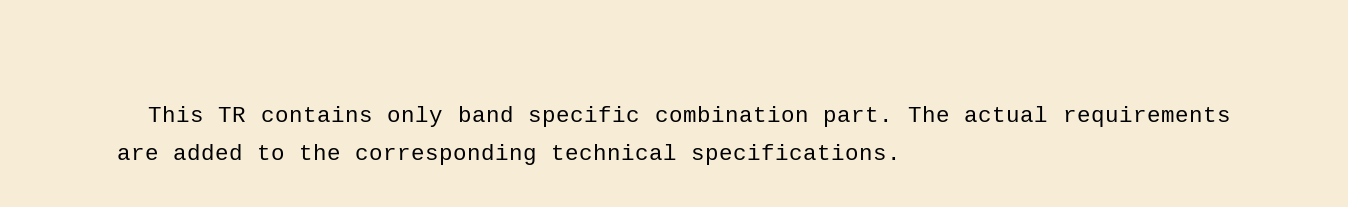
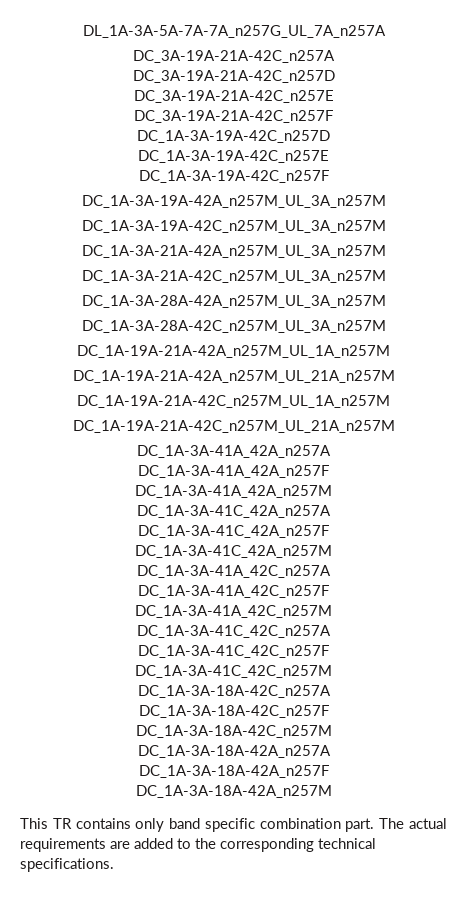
+ DL_1A-3A-5A-7A-7A_n257G_UL_7A_n257A
+ DC_3A-19A-21A-42C_n257A
+ DC_3A-19A-21A-42C_n257D
+ DC_3A-19A-21A-42C_n257E
+ DC_3A-19A-21A-42C_n257F
+ DC_1A-3A-19A-42C_n257D
+ DC_1A-3A-19A-42C_n257E
+ DC_1A-3A-19A-42C_n257F
+ DC_1A-3A-19A-42A_n257M_UL_3A_n257M
+ DC_1A-3A-19A-42C_n257M_UL_3A_n257M
+ DC_1A-3A-21A-42A_n257M_UL_3A_n257M
+ DC_1A-3A-21A-42C_n257M_UL_3A_n257M
+ DC_1A-3A-28A-42A_n257M_UL_3A_n257M
+ DC_1A-3A-28A-42C_n257M_UL_3A_n257M
+ DC_1A-19A-21A-42A_n257M_UL_1A_n257M
+ DC_1A-19A-21A-42A_n257M_UL_21A_n257M
+ DC_1A-19A-21A-42C_n257M_UL_1A_n257M
+ DC_1A-19A-21A-42C_n257M_UL_21A_n257M
+ DC_1A-3A-41A_42A_n257A
+ DC_1A-3A-41A_42A_n257F
+ DC_1A-3A-41A_42A_n257M
+ DC_1A-3A-41C_42A_n257A
+ DC_1A-3A-41C_42A_n257F
+ DC_1A-3A-41C_42A_n257M
+ DC_1A-3A-41A_42C_n257A
+ DC_1A-3A-41A_42C_n257F
+ DC_1A-3A-41A_42C_n257M
+ DC_1A-3A-41C_42C_n257A
+ DC_1A-3A-41C_42C_n257F
+ DC_1A-3A-41C_42C_n257M
+ DC_1A-3A-18A-42C_n257A
+ DC_1A-3A-18A-42C_n257F
+ DC_1A-3A-18A-42C_n257M
+ DC_1A-3A-18A-42A_n257A
+ DC_1A-3A-18A-42A_n257F
+ DC_1A-3A-18A-42A_n257M

